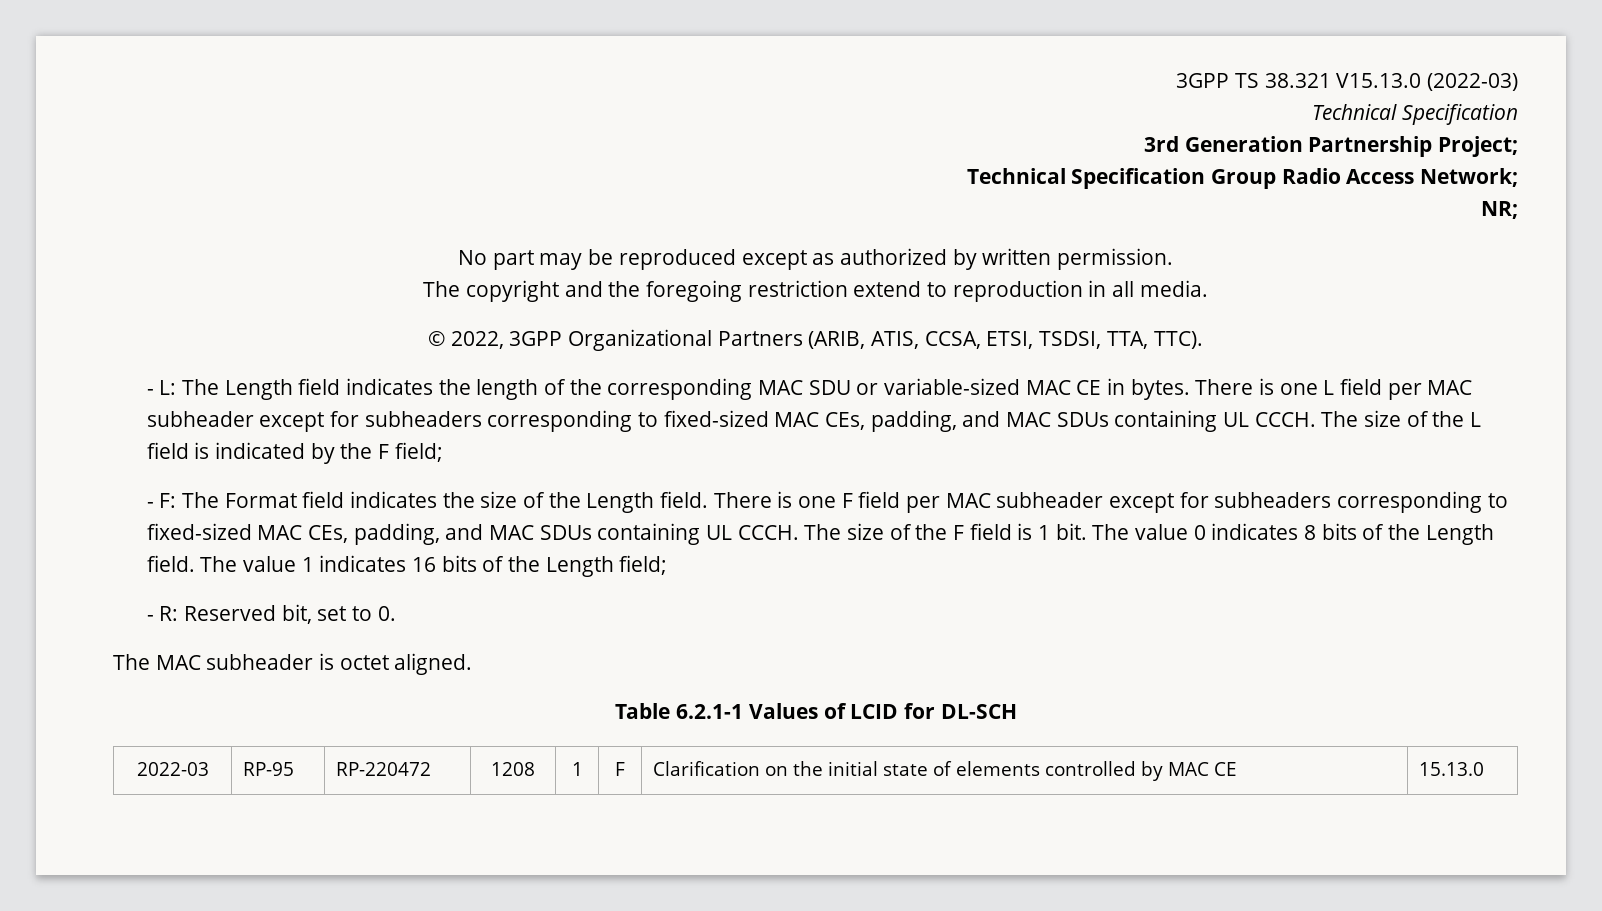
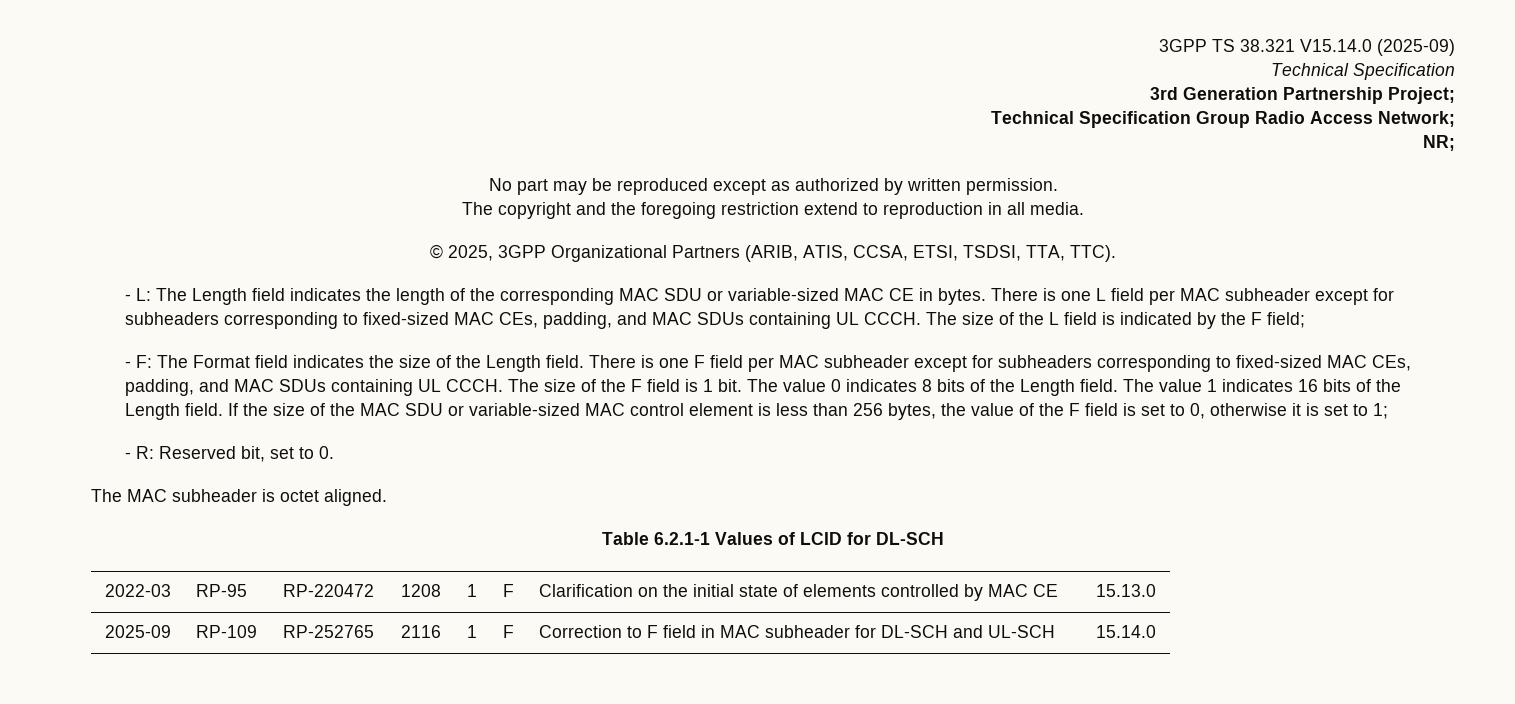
- 3GPP TS 38.321 V15.13.0 (2022-03)
+ 3GPP TS 38.321 V15.14.0 (2025-09)
- © 2022, 3GPP Organizational Partners (ARIB, ATIS, CCSA, ETSI, TSDSI, TTA, TTC).
+ © 2025, 3GPP Organizational Partners (ARIB, ATIS, CCSA, ETSI, TSDSI, TTA, TTC).
- The value 1 indicates 16 bits of the Length field;
+ The value 1 indicates 16 bits of the Length field. If the size of the MAC SDU or variable-sized MAC control element is less than 256 bytes, the value of the F field is set to 0, otherwise it is set to 1;
+ 2025-09 | RP-109 | RP-252765 | 2116 | 1 | F | Correction to F field in MAC subheader for DL-SCH and UL-SCH | 15.14.0

